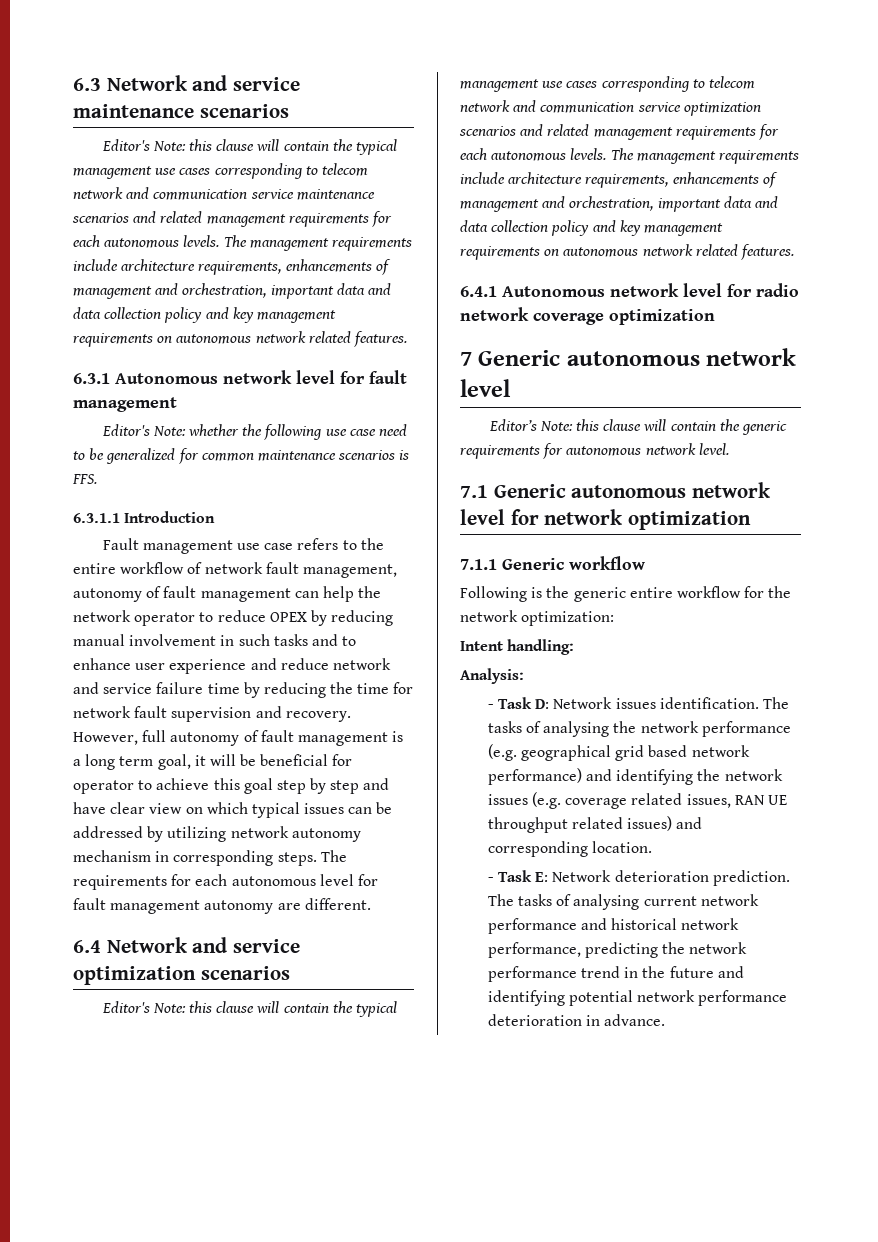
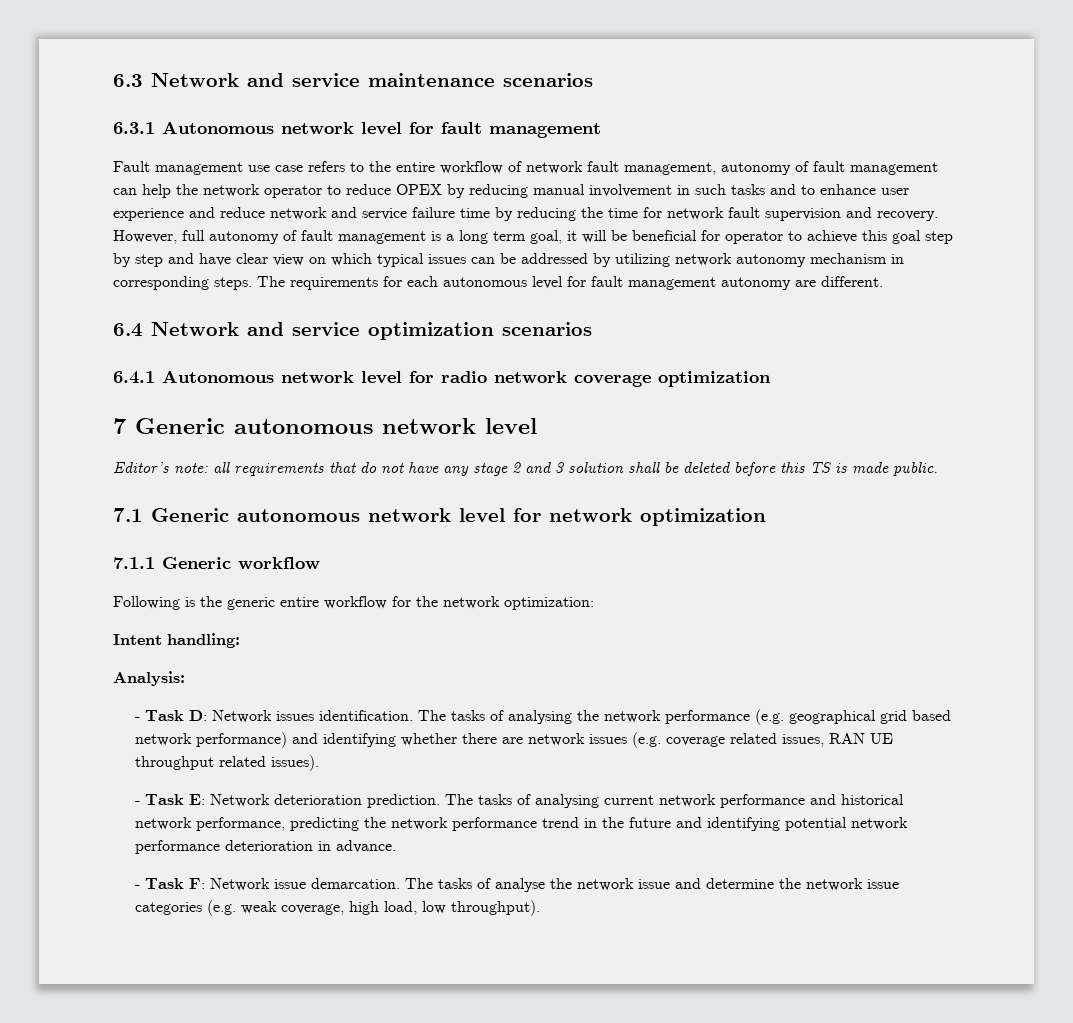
- Editor's Note: this clause will contain the typical management use cases corresponding to telecom network and communication service maintenance scenarios and related management requirements for each autonomous levels. The management requirements include architecture requirements, enhancements of management and orchestration, important data and data collection policy and key management requirements on autonomous network related features.
- Editor's Note: whether the following use case need to be generalized for common maintenance scenarios is FFS.
- 6.3.1.1 Introduction
- Editor's Note: this clause will contain the typical management use cases corresponding to telecom network and communication service optimization scenarios and related management requirements for each autonomous levels. The management requirements include architecture requirements, enhancements of management and orchestration, important data and data collection policy and key management requirements on autonomous network related features.
- Editor’s Note: this clause will contain the generic requirements for autonomous network level.
+ Editor’s note: all requirements that do not have any stage 2 and 3 solution shall be deleted before this TS is made public.
- The tasks of analysing the network performance (e.g. geographical grid based network performance) and identifying the network issues (e.g. coverage related issues, RAN UE throughput related issues) and corresponding location.
+ The tasks of analysing the network performance (e.g. geographical grid based network performance) and identifying whether there are network issues (e.g. coverage related issues, RAN UE throughput related issues).
+ - Task F: Network issue demarcation. The tasks of analyse the network issue and determine the network issue categories (e.g. weak coverage, high load, low throughput).

